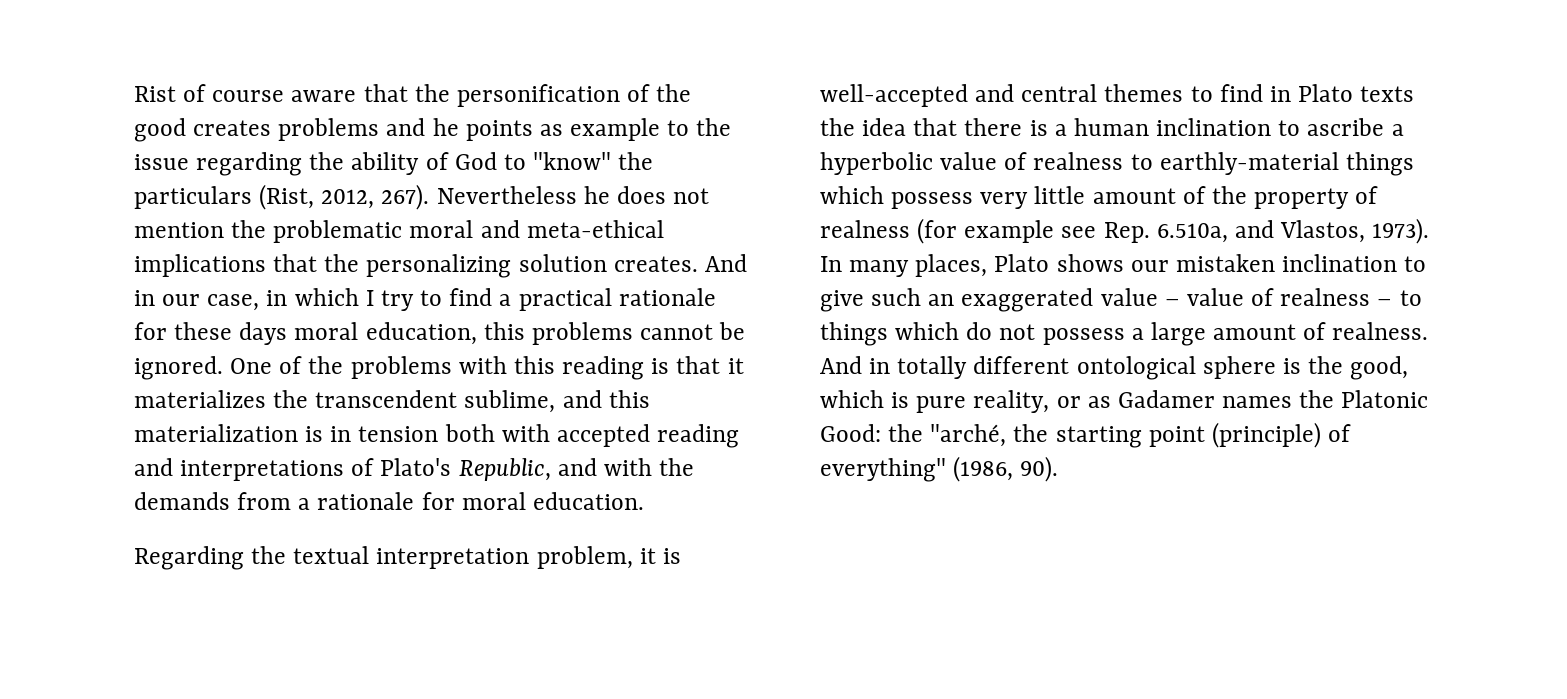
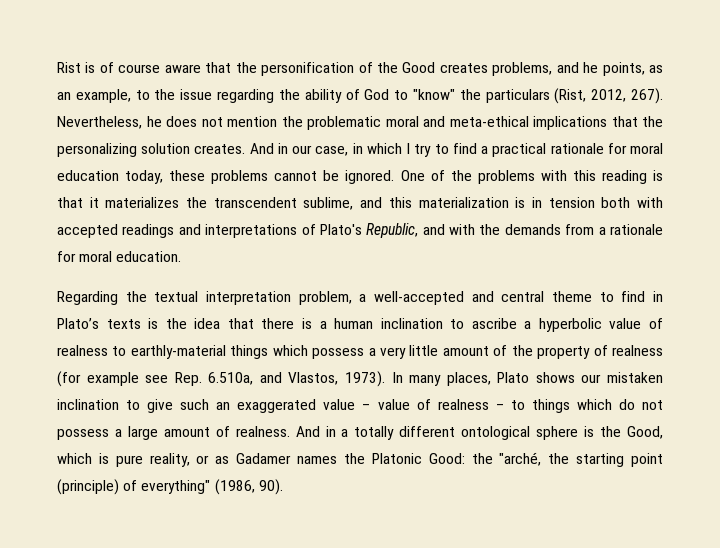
- Rist of course aware that the personification of the good creates problems and he points as example to the issue regarding the ability of God to "know" the particulars (Rist, 2012, 267).
+ Rist is of course aware that the personification of the Good creates problems, and he points, as an example, to the issue regarding the ability of God to "know" the particulars (Rist, 2012, 267).
- Nevertheless he does not mention the problematic moral and meta-ethical implications that the personalizing solution creates.
+ Nevertheless, he does not mention the problematic moral and meta-ethical implications that the personalizing solution creates.
- And in our case, in which I try to find a practical rationale for these days moral education, this problems cannot be ignored.
+ And in our case, in which I try to find a practical rationale for moral education today, these problems cannot be ignored.
- One of the problems with this reading is that it materializes the transcendent sublime, and this materialization is in tension both with accepted reading and interpretations of Plato's Republic, and with the demands from a rationale for moral education.
+ One of the problems with this reading is that it materializes the transcendent sublime, and this materialization is in tension both with accepted readings and interpretations of Plato's Republic, and with the demands from a rationale for moral education.
- Regarding the textual interpretation problem, it is well-accepted and central themes to find in Plato texts the idea that there is a human inclination to ascribe a hyperbolic value of realness to earthly-material things which possess very little amount of the property of realness (for example see Rep. 6.510a, and Vlastos, 1973).
+ Regarding the textual interpretation problem, a well-accepted and central theme to find in Plato’s texts is the idea that there is a human inclination to ascribe a hyperbolic value of realness to earthly-material things which possess a very little amount of the property of realness (for example see Rep. 6.510a, and Vlastos, 1973).
- And in totally different ontological sphere is the good, which is pure reality, or as Gadamer names the Platonic Good: the "arché, the starting point (principle) of everything" (1986, 90).
+ And in a totally different ontological sphere is the Good, which is pure reality, or as Gadamer names the Platonic Good: the "arché, the starting point (principle) of everything" (1986, 90).

